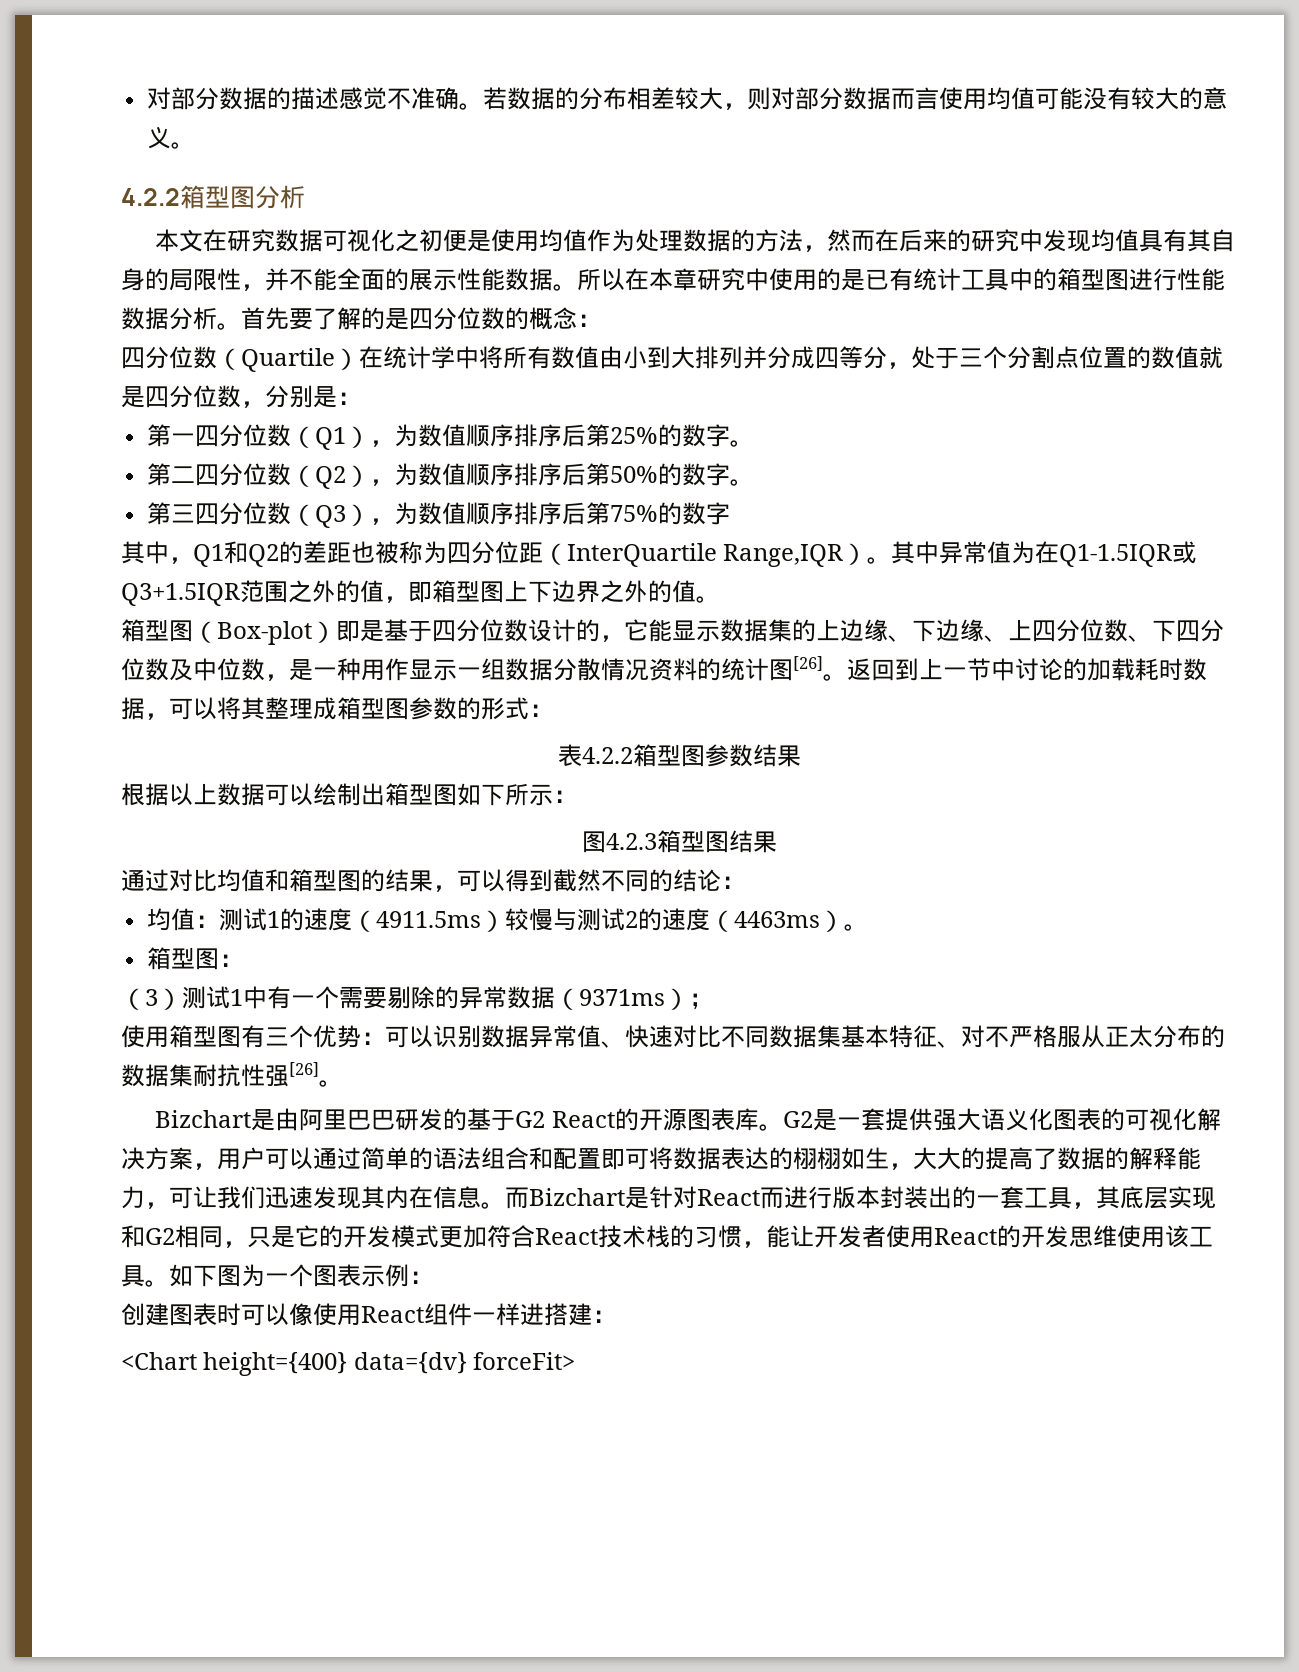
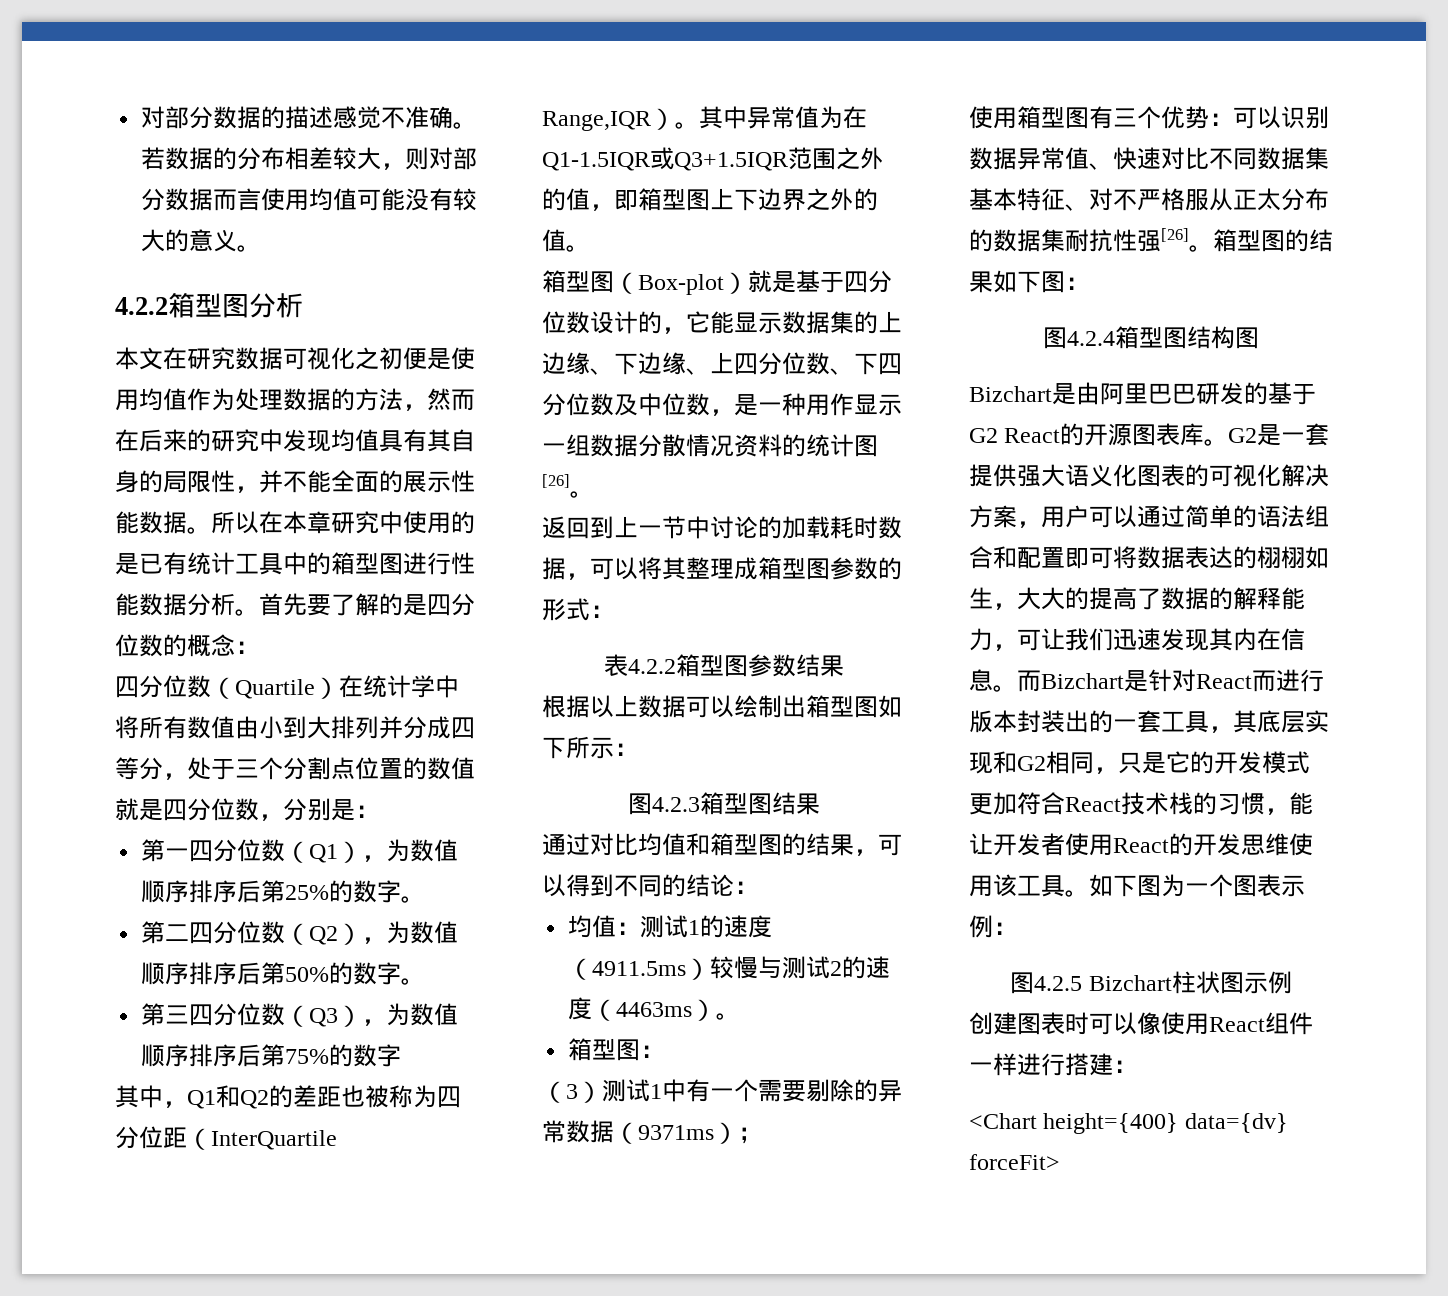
- 箱型图（Box-plot）即是基于四分位数设计的，它能显示数据集的上边缘、下边缘、上四分位数、下四分位数及中位数，是一种用作显示一组数据分散情况资料的统计图[26]。返回到上一节中讨论的加载耗时数据，可以将其整理成箱型图参数的形式：
+ 箱型图（Box-plot）就是基于四分位数设计的，它能显示数据集的上边缘、下边缘、上四分位数、下四分位数及中位数，是一种用作显示一组数据分散情况资料的统计图[26]。
+ 返回到上一节中讨论的加载耗时数据，可以将其整理成箱型图参数的形式：
- 通过对比均值和箱型图的结果，可以得到截然不同的结论：
+ 通过对比均值和箱型图的结果，可以得到不同的结论：
+ 箱型图的结果如下图：
+ 图4.2.4箱型图结构图
+ 图4.2.5 Bizchart柱状图示例
- 创建图表时可以像使用React组件一样进搭建：
+ 创建图表时可以像使用React组件一样进行搭建：

